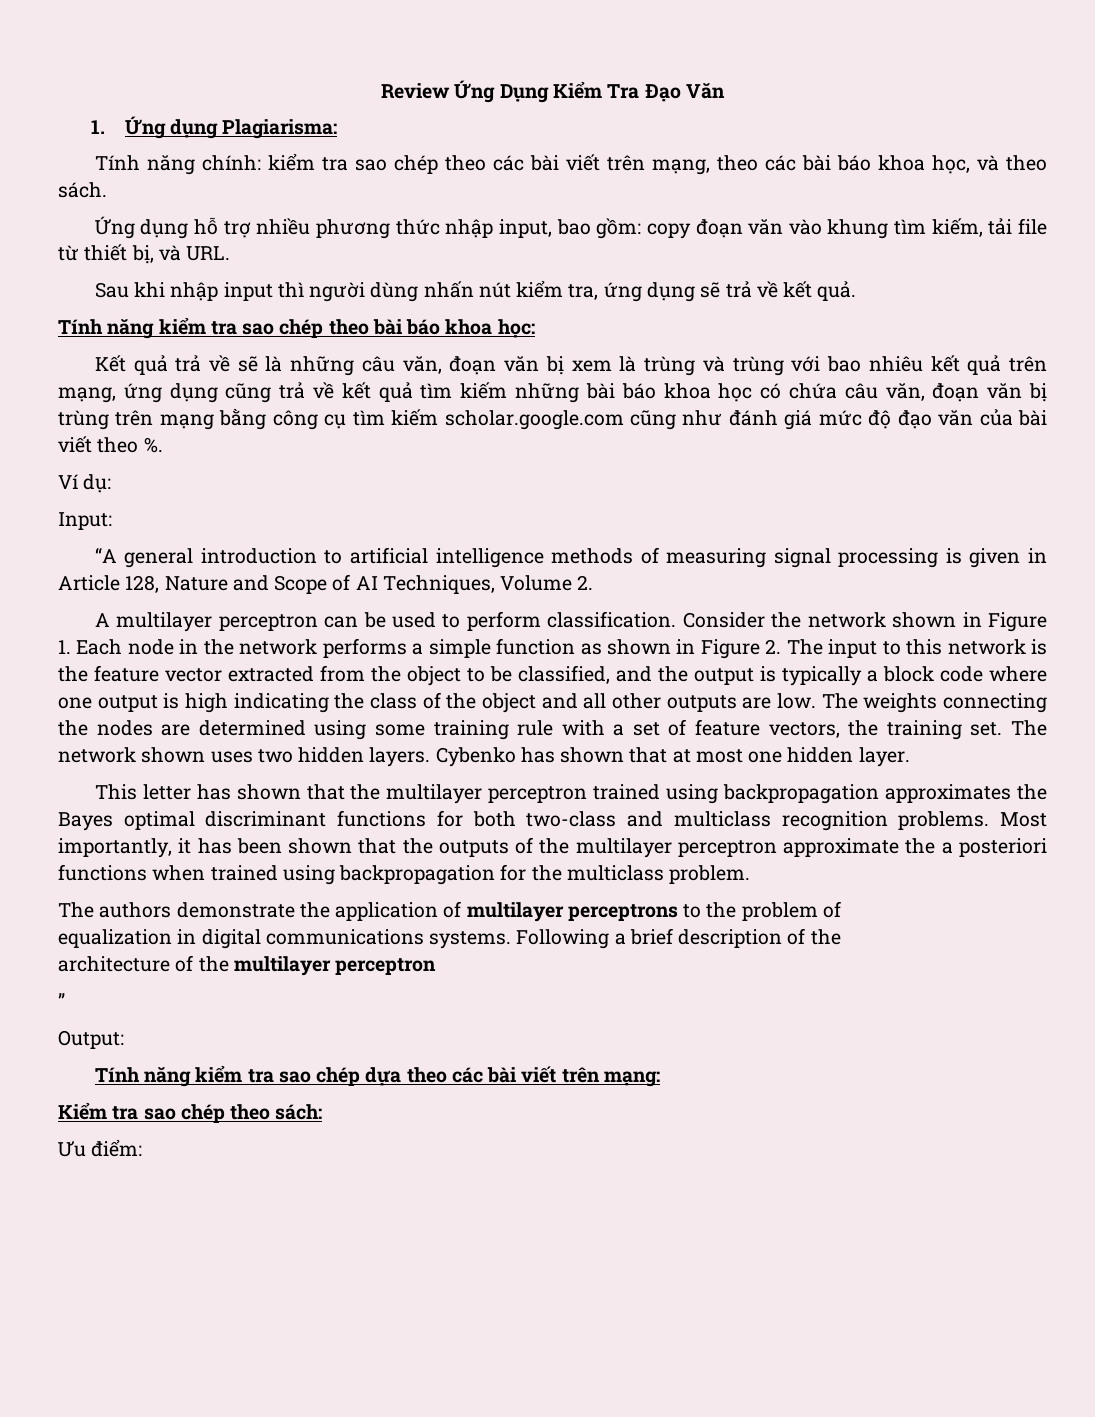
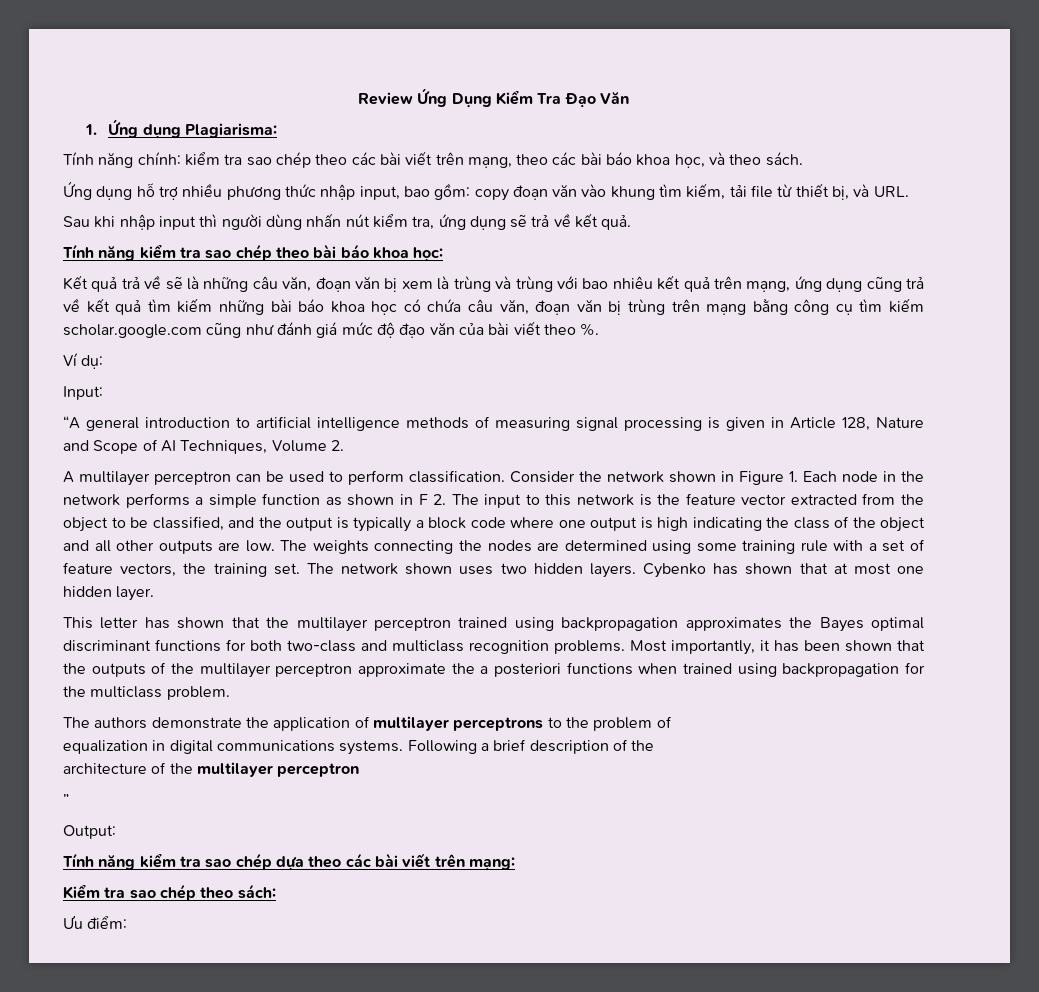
- Consider the network shown in Figure 1. Each node in the network performs a simple function as shown in Figure 2. The input to this network is the feature vector extracted from the object to be classified, and the output is typically a block code where one output is high indicating the class of the object and all other outputs are low.
+ Consider the network shown in Figure 1. Each node in the network performs a simple function as shown in F 2. The input to this network is the feature vector extracted from the object to be classified, and the output is typically a block code where one output is high indicating the class of the object and all other outputs are low.

